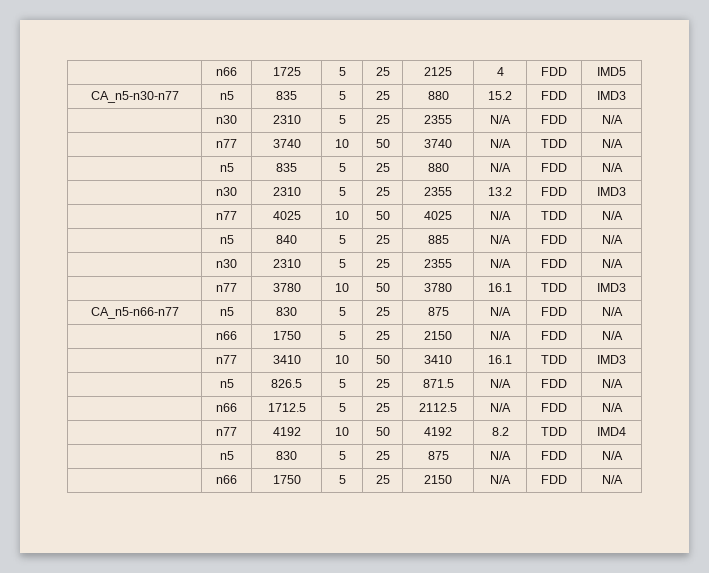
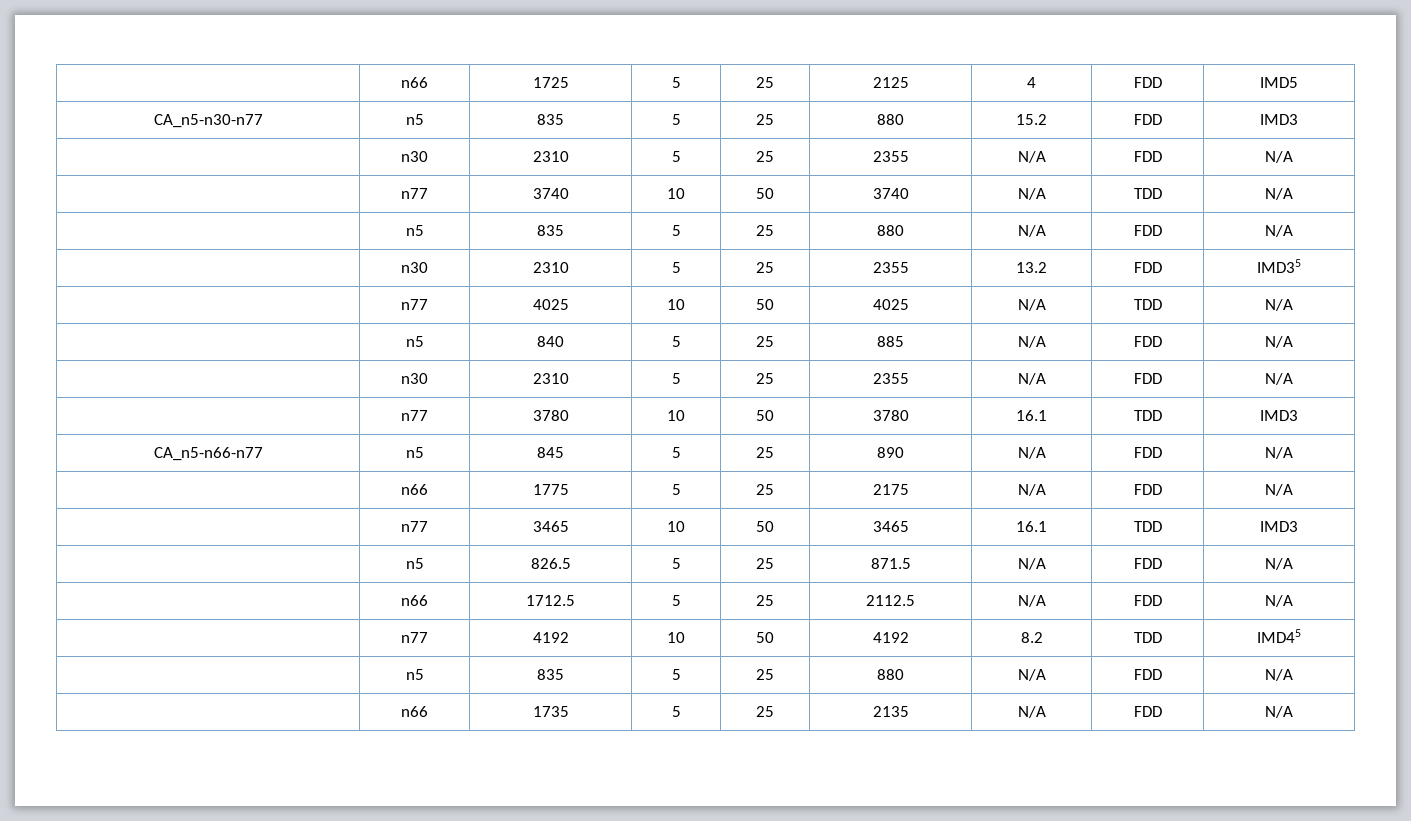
- | n30 | 2310 | 5 | 25 | 2355 | 13.2 | FDD | IMD3
+ | n30 | 2310 | 5 | 25 | 2355 | 13.2 | FDD | IMD35
- CA_n5-n66-n77 | n5 | 830 | 5 | 25 | 875 | N/A | FDD | N/A
- | n66 | 1750 | 5 | 25 | 2150 | N/A | FDD | N/A
- | n77 | 3410 | 10 | 50 | 3410 | 16.1 | TDD | IMD3
+ CA_n5-n66-n77 | n5 | 845 | 5 | 25 | 890 | N/A | FDD | N/A
+ | n66 | 1775 | 5 | 25 | 2175 | N/A | FDD | N/A
+ | n77 | 3465 | 10 | 50 | 3465 | 16.1 | TDD | IMD3
- | n77 | 4192 | 10 | 50 | 4192 | 8.2 | TDD | IMD4
- | n5 | 830 | 5 | 25 | 875 | N/A | FDD | N/A
- | n66 | 1750 | 5 | 25 | 2150 | N/A | FDD | N/A
+ | n77 | 4192 | 10 | 50 | 4192 | 8.2 | TDD | IMD45
+ | n5 | 835 | 5 | 25 | 880 | N/A | FDD | N/A
+ | n66 | 1735 | 5 | 25 | 2135 | N/A | FDD | N/A

